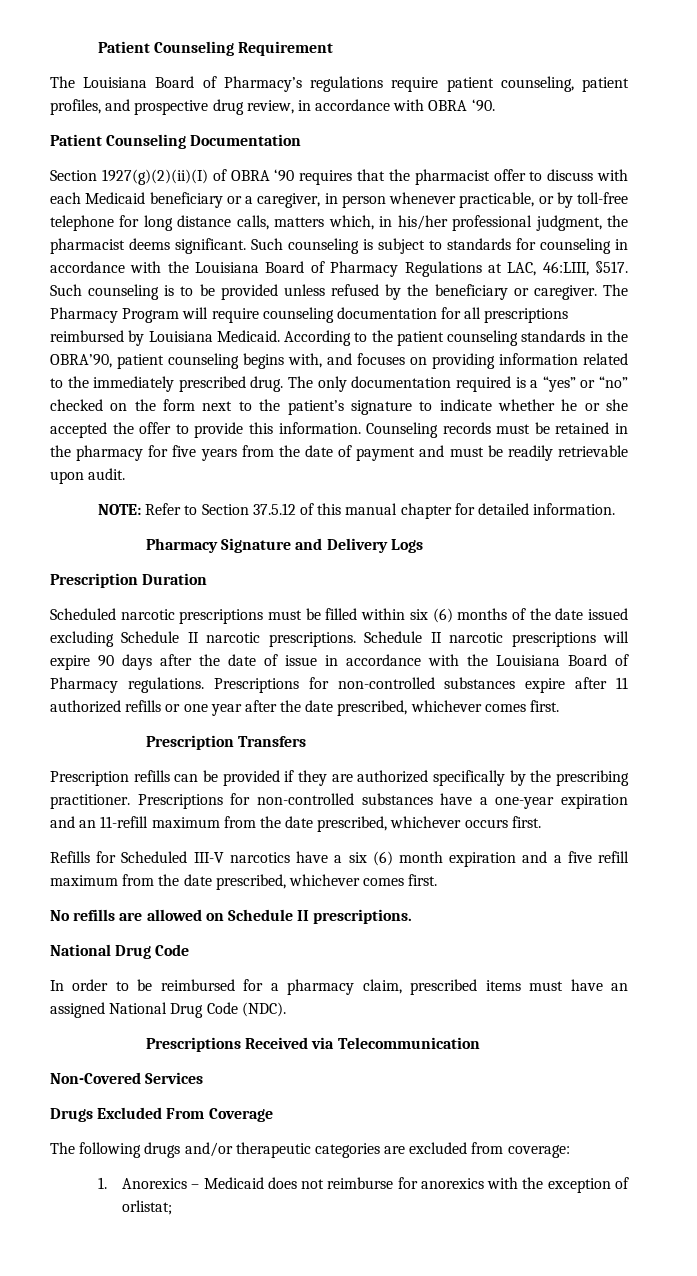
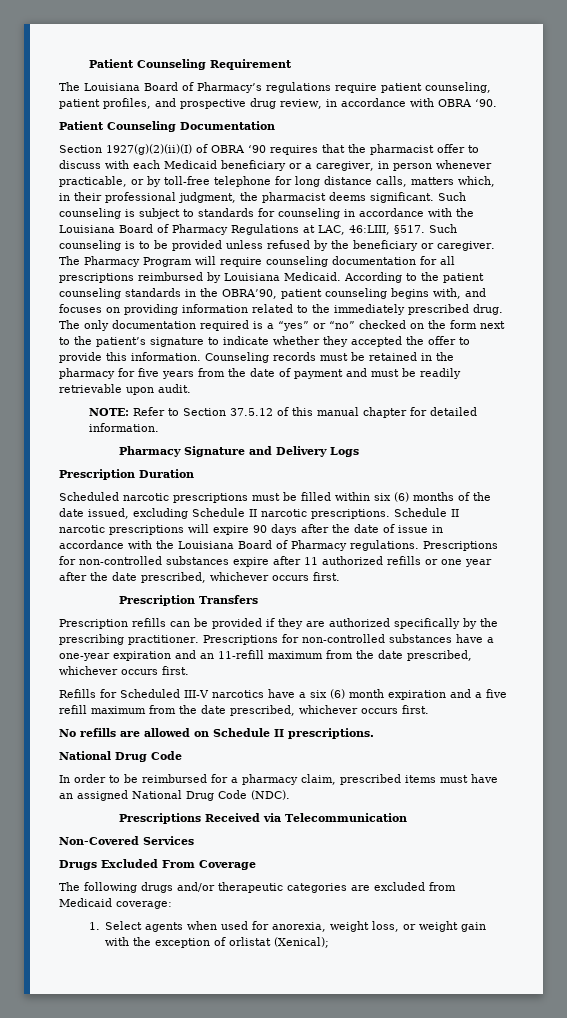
- Section 1927(g)(2)(ii)(I) of OBRA ‘90 requires that the pharmacist offer to discuss with each Medicaid beneficiary or a caregiver, in person whenever practicable, or by toll-free telephone for long distance calls, matters which, in his/her professional judgment, the pharmacist deems significant.
+ Section 1927(g)(2)(ii)(I) of OBRA ‘90 requires that the pharmacist offer to discuss with each Medicaid beneficiary or a caregiver, in person whenever practicable, or by toll-free telephone for long distance calls, matters which, in their professional judgment, the pharmacist deems significant.
- The only documentation required is a “yes” or “no” checked on the form next to the patient’s signature to indicate whether he or she accepted the offer to provide this information.
+ The only documentation required is a “yes” or “no” checked on the form next to the patient’s signature to indicate whether they accepted the offer to provide this information.
- Scheduled narcotic prescriptions must be filled within six (6) months of the date issued excluding Schedule II narcotic prescriptions.
+ Scheduled narcotic prescriptions must be filled within six (6) months of the date issued, excluding Schedule II narcotic prescriptions.
- Prescriptions for non-controlled substances expire after 11 authorized refills or one year after the date prescribed, whichever comes first.
+ Prescriptions for non-controlled substances expire after 11 authorized refills or one year after the date prescribed, whichever occurs first.
- Refills for Scheduled III-V narcotics have a six (6) month expiration and a five refill maximum from the date prescribed, whichever comes first.
+ Refills for Scheduled III-V narcotics have a six (6) month expiration and a five refill maximum from the date prescribed, whichever occurs first.
- The following drugs and/or therapeutic categories are excluded from coverage:
+ The following drugs and/or therapeutic categories are excluded from Medicaid coverage:
- 1. Anorexics – Medicaid does not reimburse for anorexics with the exception of orlistat;
+ 1. Select agents when used for anorexia, weight loss, or weight gain with the exception of orlistat (Xenical);

